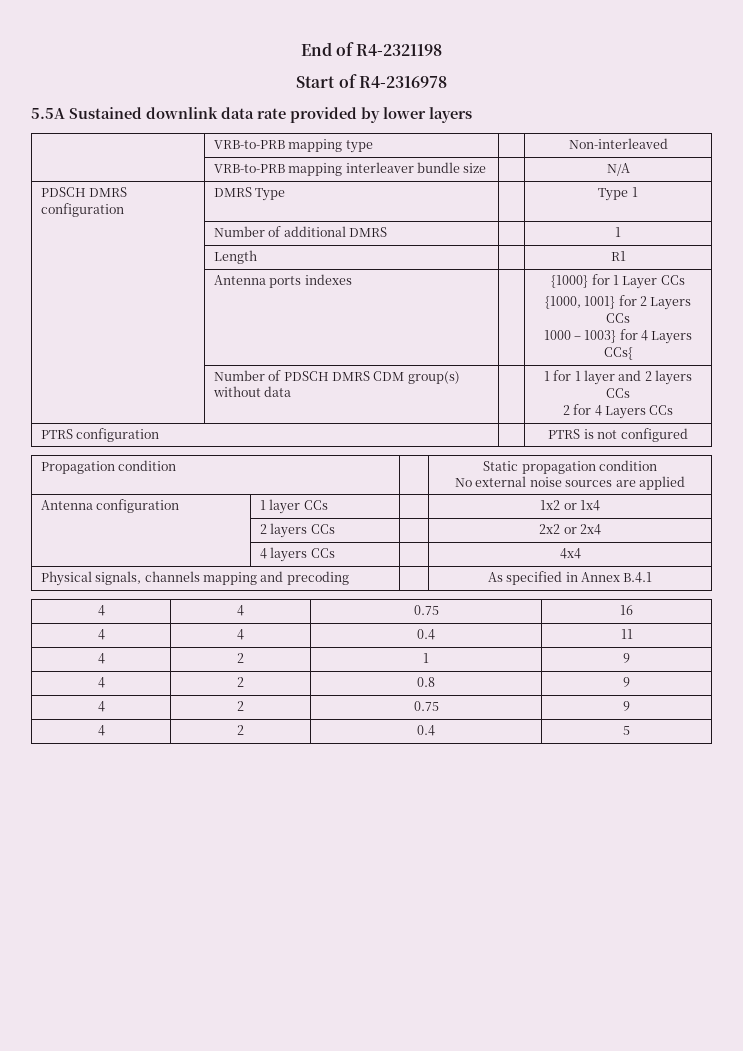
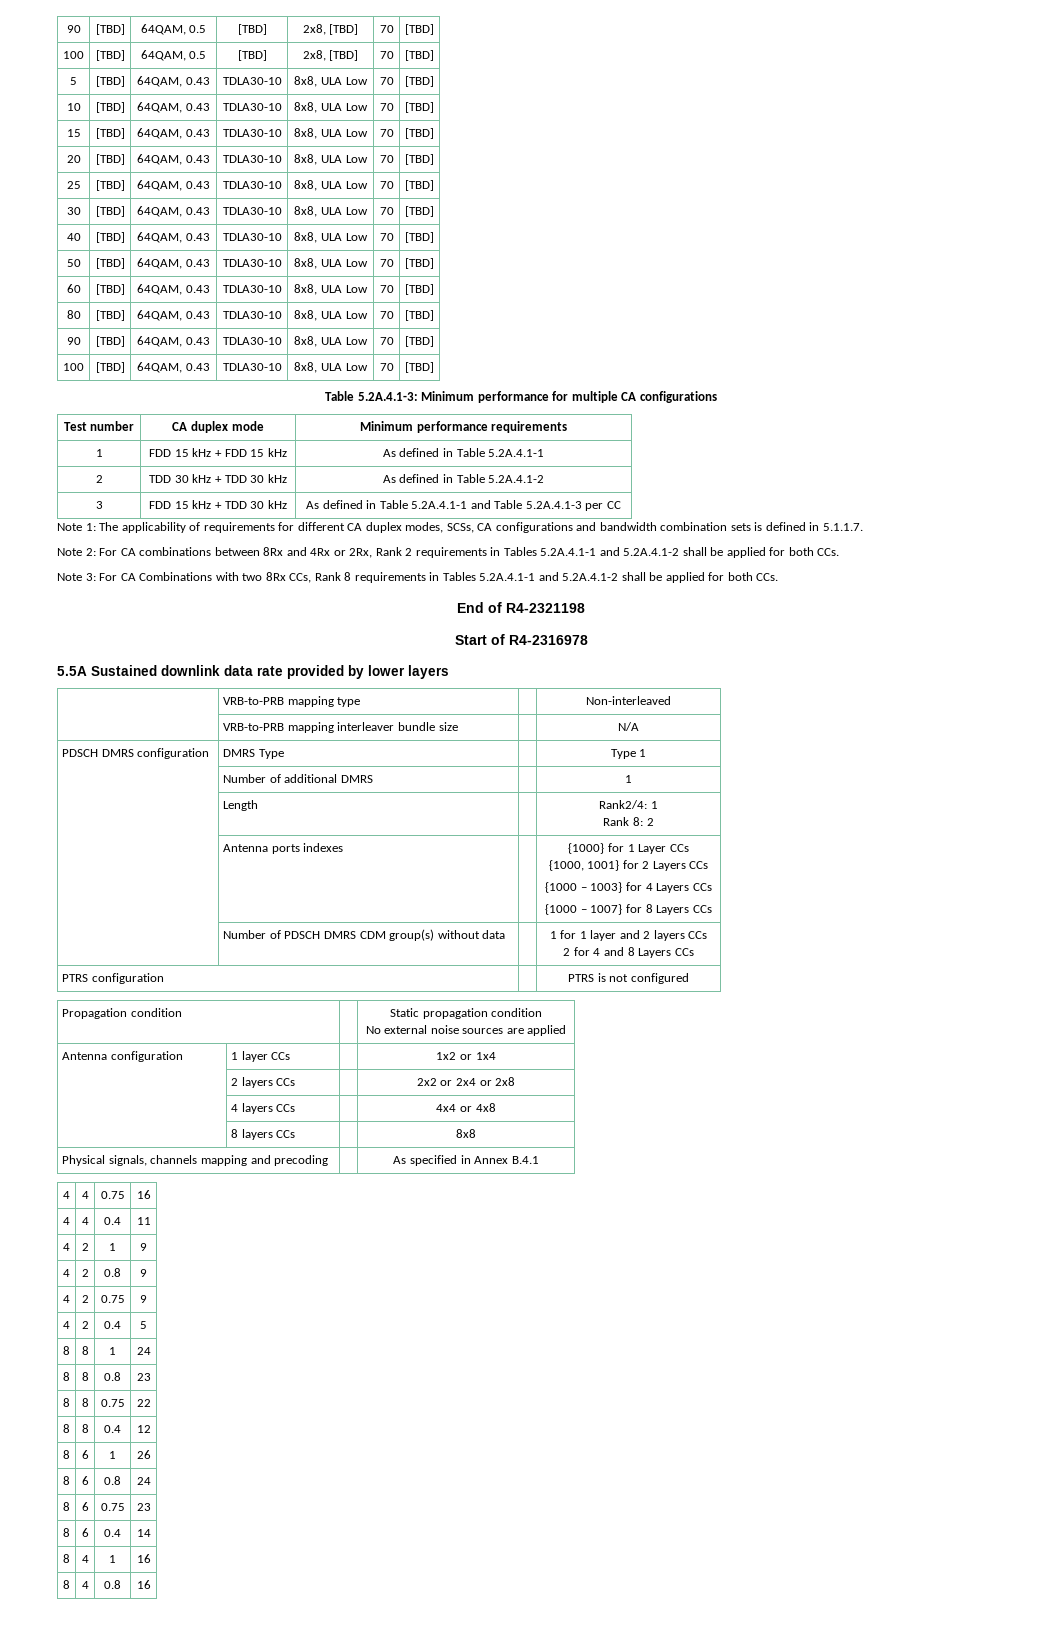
+ 90 | [TBD] | 64QAM, 0.5 | [TBD] | 2x8, [TBD] | 70 | [TBD]
+ 100 | [TBD] | 64QAM, 0.5 | [TBD] | 2x8, [TBD] | 70 | [TBD]
+ 5 | [TBD] | 64QAM, 0.43 | TDLA30-10 | 8x8, ULA Low | 70 | [TBD]
+ 10 | [TBD] | 64QAM, 0.43 | TDLA30-10 | 8x8, ULA Low | 70 | [TBD]
+ 15 | [TBD] | 64QAM, 0.43 | TDLA30-10 | 8x8, ULA Low | 70 | [TBD]
+ 20 | [TBD] | 64QAM, 0.43 | TDLA30-10 | 8x8, ULA Low | 70 | [TBD]
+ 25 | [TBD] | 64QAM, 0.43 | TDLA30-10 | 8x8, ULA Low | 70 | [TBD]
+ 30 | [TBD] | 64QAM, 0.43 | TDLA30-10 | 8x8, ULA Low | 70 | [TBD]
+ 40 | [TBD] | 64QAM, 0.43 | TDLA30-10 | 8x8, ULA Low | 70 | [TBD]
+ 50 | [TBD] | 64QAM, 0.43 | TDLA30-10 | 8x8, ULA Low | 70 | [TBD]
+ 60 | [TBD] | 64QAM, 0.43 | TDLA30-10 | 8x8, ULA Low | 70 | [TBD]
+ 80 | [TBD] | 64QAM, 0.43 | TDLA30-10 | 8x8, ULA Low | 70 | [TBD]
+ 90 | [TBD] | 64QAM, 0.43 | TDLA30-10 | 8x8, ULA Low | 70 | [TBD]
+ 100 | [TBD] | 64QAM, 0.43 | TDLA30-10 | 8x8, ULA Low | 70 | [TBD]
+ Table 5.2A.4.1-3: Minimum performance for multiple CA configurations
+ Test number | CA duplex mode | Minimum performance requirements
+ 1 | FDD 15 kHz + FDD 15 kHz | As defined in Table 5.2A.4.1-1
+ 2 | TDD 30 kHz + TDD 30 kHz | As defined in Table 5.2A.4.1-2
+ 3 | FDD 15 kHz + TDD 30 kHz | As defined in Table 5.2A.4.1-1 and Table 5.2A.4.1-3 per CC
+ Note 1: The applicability of requirements for different CA duplex modes, SCSs, CA configurations and bandwidth combination sets is defined in 5.1.1.7.
+ Note 2: For CA combinations between 8Rx and 4Rx or 2Rx, Rank 2 requirements in Tables 5.2A.4.1-1 and 5.2A.4.1-2 shall be applied for both CCs.
+ Note 3: For CA Combinations with two 8Rx CCs, Rank 8 requirements in Tables 5.2A.4.1-1 and 5.2A.4.1-2 shall be applied for both CCs.
- | Length | | R1
+ | Length | | Rank2/4: 1
+ Rank 8: 2
  | Antenna ports indexes | | {1000} for 1 Layer CCs
  {1000, 1001} for 2 Layers CCs
- 1000 – 1003} for 4 Layers CCs{
+ {1000 – 1003} for 4 Layers CCs
+ {1000 – 1007} for 8 Layers CCs
  | Number of PDSCH DMRS CDM group(s) without data | | 1 for 1 layer and 2 layers CCs
- 2 for 4 Layers CCs
+ 2 for 4 and 8 Layers CCs
- | 2 layers CCs | | 2x2 or 2x4
+ | 2 layers CCs | | 2x2 or 2x4 or 2x8
- | 4 layers CCs | | 4x4
+ | 4 layers CCs | | 4x4 or 4x8
+ | 8 layers CCs | | 8x8
+ 8 | 8 | 1 | 24
+ 8 | 8 | 0.8 | 23
+ 8 | 8 | 0.75 | 22
+ 8 | 8 | 0.4 | 12
+ 8 | 6 | 1 | 26
+ 8 | 6 | 0.8 | 24
+ 8 | 6 | 0.75 | 23
+ 8 | 6 | 0.4 | 14
+ 8 | 4 | 1 | 16
+ 8 | 4 | 0.8 | 16

